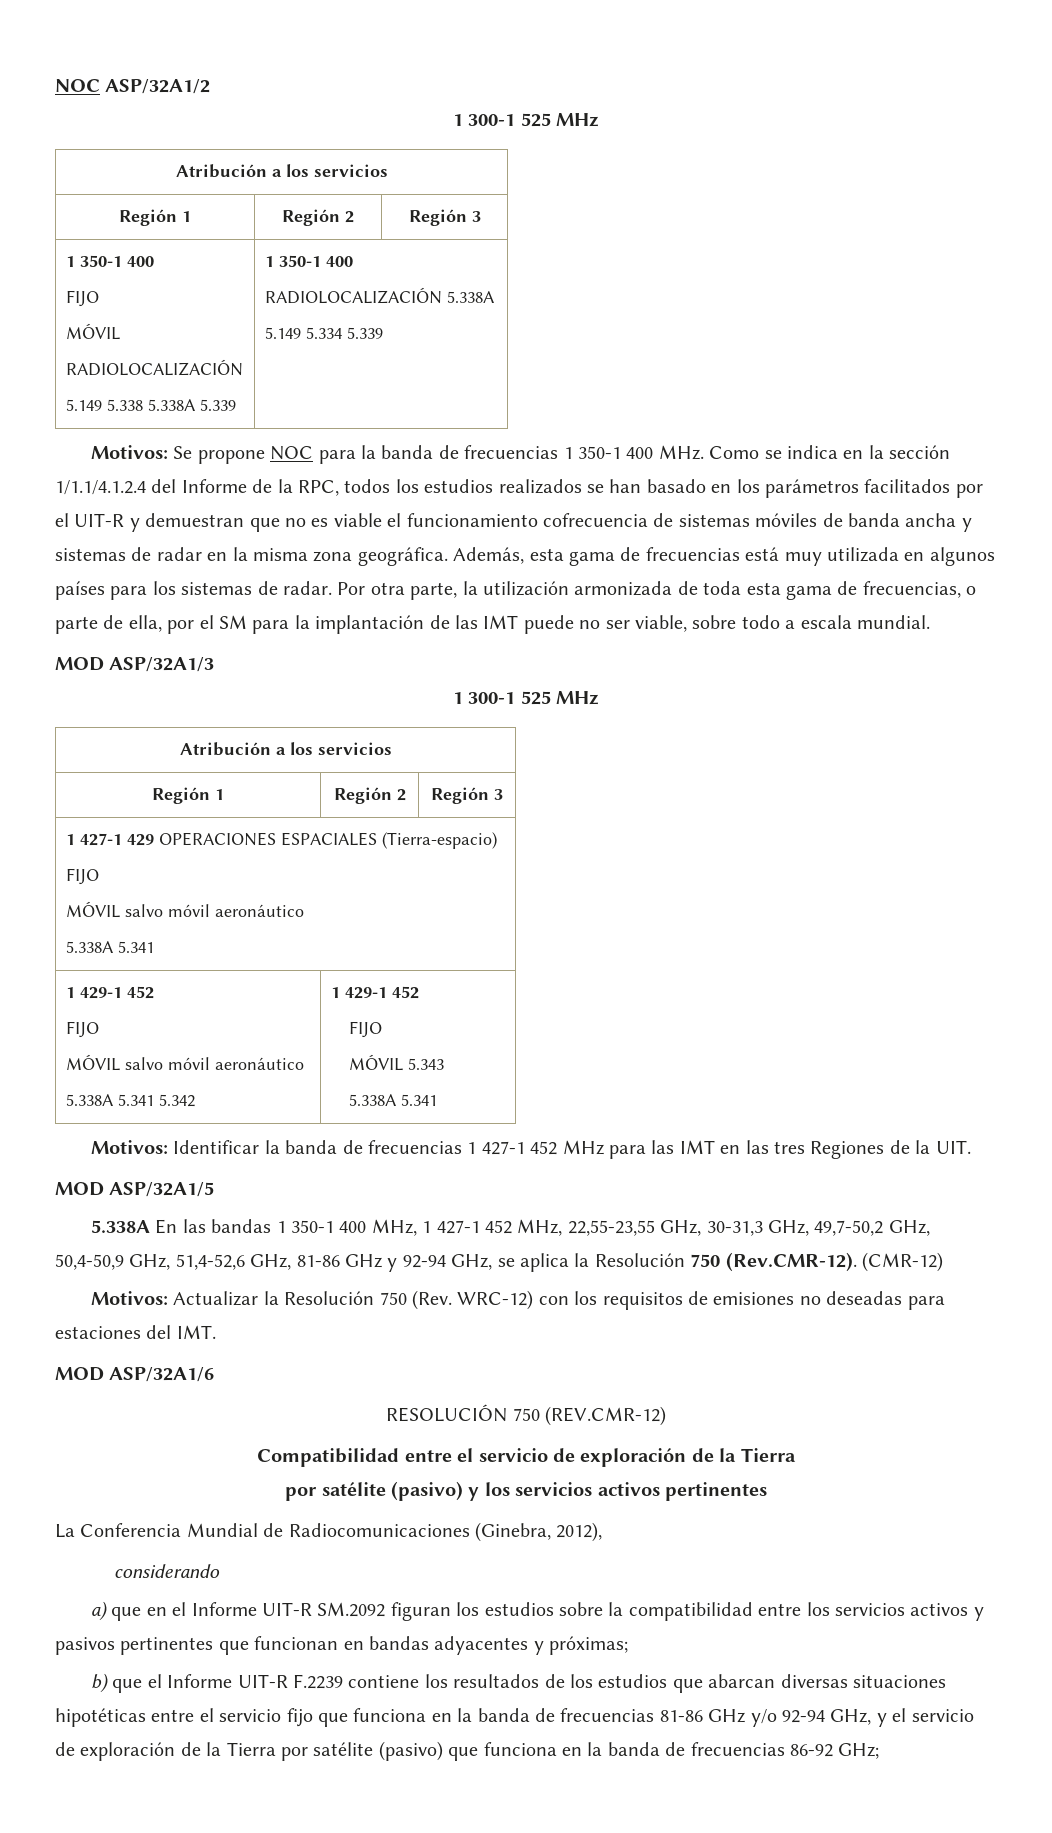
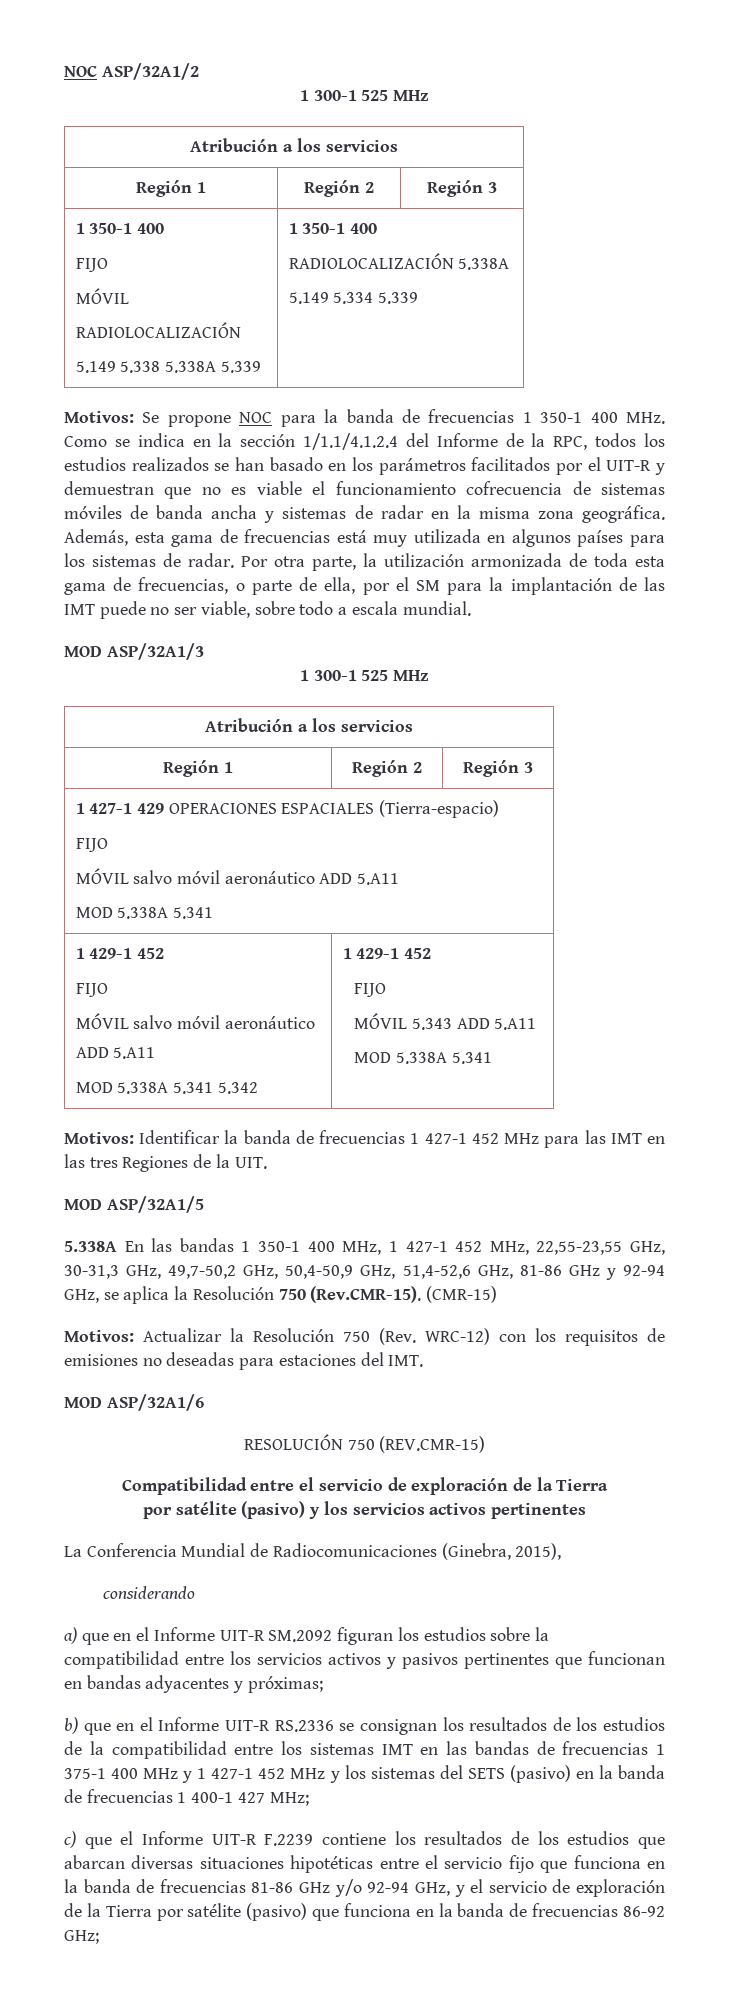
  1 427-1 429 OPERACIONES ESPACIALES (Tierra-espacio)
  FIJO
- MÓVIL salvo móvil aeronáutico
- 5.338A 5.341
+ MÓVIL salvo móvil aeronáutico ADD 5.A11
+ MOD 5.338A 5.341
  1 429-1 452
  FIJO
  MÓVIL salvo móvil aeronáutico
- 5.338A 5.341 5.342 | 1 429-1 452
+ ADD 5.A11
+ MOD 5.338A 5.341 5.342 | 1 429-1 452
  FIJO
- MÓVIL 5.343
- 5.338A 5.341
+ MÓVIL 5.343 ADD 5.A11
+ MOD 5.338A 5.341
- 5.338A En las bandas 1 350-1 400 MHz, 1 427-1 452 MHz, 22,55-23,55 GHz, 30-31,3 GHz, 49,7-50,2 GHz, 50,4-50,9 GHz, 51,4-52,6 GHz, 81-86 GHz y 92-94 GHz, se aplica la Resolución 750 (Rev.CMR-12). (CMR-12)
+ 5.338A En las bandas 1 350-1 400 MHz, 1 427-1 452 MHz, 22,55-23,55 GHz, 30-31,3 GHz, 49,7-50,2 GHz, 50,4-50,9 GHz, 51,4-52,6 GHz, 81-86 GHz y 92-94 GHz, se aplica la Resolución 750 (Rev.CMR-15). (CMR-15)
- RESOLUCIÓN 750 (REV.CMR-12)
+ RESOLUCIÓN 750 (REV.CMR-15)
- La Conferencia Mundial de Radiocomunicaciones (Ginebra, 2012),
+ La Conferencia Mundial de Radiocomunicaciones (Ginebra, 2015),
- b) que el Informe UIT-R F.2239 contiene los resultados de los estudios que abarcan diversas situaciones hipotéticas entre el servicio fijo que funciona en la banda de frecuencias 81-86 GHz y/o 92-94 GHz, y el servicio de exploración de la Tierra por satélite (pasivo) que funciona en la banda de frecuencias 86-92 GHz;
+ b) que en el Informe UIT-R RS.2336 se consignan los resultados de los estudios de la compatibilidad entre los sistemas IMT en las bandas de frecuencias 1 375-1 400 MHz y 1 427-1 452 MHz y los sistemas del SETS (pasivo) en la banda de frecuencias 1 400-1 427 MHz;
+ c) que el Informe UIT-R F.2239 contiene los resultados de los estudios que abarcan diversas situaciones hipotéticas entre el servicio fijo que funciona en la banda de frecuencias 81-86 GHz y/o 92-94 GHz, y el servicio de exploración de la Tierra por satélite (pasivo) que funciona en la banda de frecuencias 86-92 GHz;

